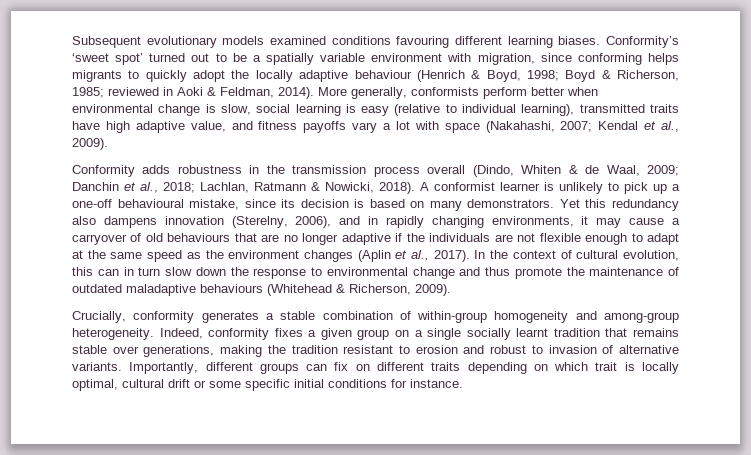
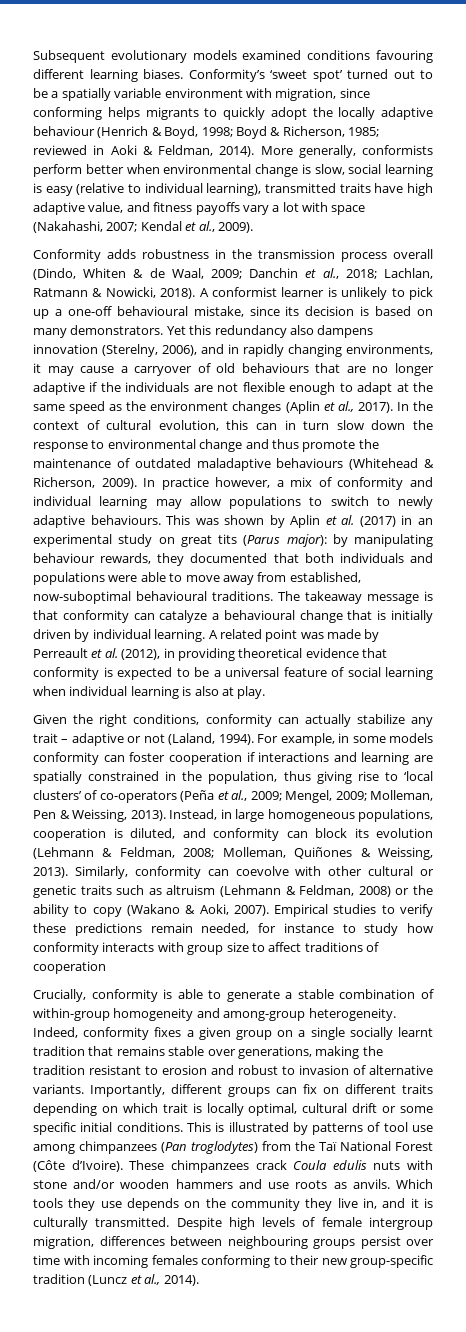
- In the context of cultural evolution, this can in turn slow down the response to environmental change and thus promote the maintenance of outdated maladaptive behaviours (Whitehead & Richerson, 2009).
- Crucially, conformity generates a stable combination of within-group homogeneity and among-group heterogeneity.
+ In the context of cultural evolution, this can in turn slow down the response to environmental change and thus promote the maintenance of outdated maladaptive behaviours (Whitehead & Richerson, 2009). In practice however, a mix of conformity and individual learning may allow populations to switch to newly adaptive behaviours. This was shown by Aplin et al. (2017) in an experimental study on great tits (Parus major): by manipulating behaviour rewards, they documented that both individuals and populations were able to move away from established, now-suboptimal behavioural traditions. The takeaway message is that conformity can catalyze a behavioural change that is initially driven by individual learning. A related point was made by Perreault et al. (2012), in providing theoretical evidence that conformity is expected to be a universal feature of social learning when individual learning is also at play.
+ Given the right conditions, conformity can actually stabilize any trait – adaptive or not (Laland, 1994). For example, in some models conformity can foster cooperation if interactions and learning are spatially constrained in the population, thus giving rise to ‘local clusters’ of co-operators (Peña et al., 2009; Mengel, 2009; Molleman, Pen & Weissing, 2013). Instead, in large homogeneous populations, cooperation is diluted, and conformity can block its evolution (Lehmann & Feldman, 2008; Molleman, Quiñones & Weissing, 2013). Similarly, conformity can coevolve with other cultural or genetic traits such as altruism (Lehmann & Feldman, 2008) or the ability to copy (Wakano & Aoki, 2007). Empirical studies to verify these predictions remain needed, for instance to study how conformity interacts with group size to affect traditions of cooperation
+ Crucially, conformity is able to generate a stable combination of within-group homogeneity and among-group heterogeneity.
- Importantly, different groups can fix on different traits depending on which trait is locally optimal, cultural drift or some specific initial conditions for instance.
+ Importantly, different groups can fix on different traits depending on which trait is locally optimal, cultural drift or some specific initial conditions. This is illustrated by patterns of tool use among chimpanzees (Pan troglodytes) from the Taï National Forest (Côte d’Ivoire). These chimpanzees crack Coula edulis nuts with stone and/or wooden hammers and use roots as anvils. Which tools they use depends on the community they live in, and it is culturally transmitted. Despite high levels of female intergroup migration, differences between neighbouring groups persist over time with incoming females conforming to their new group-specific tradition (Luncz et al., 2014).

